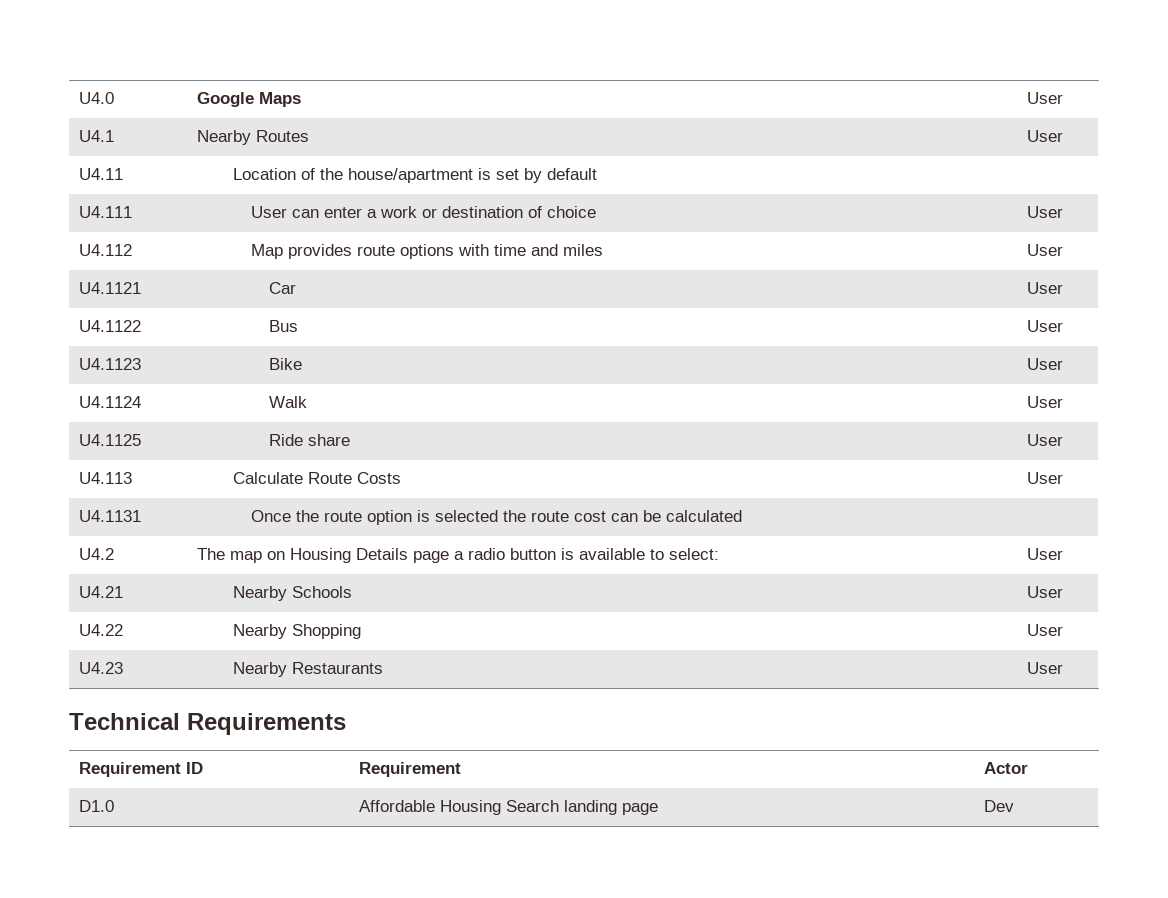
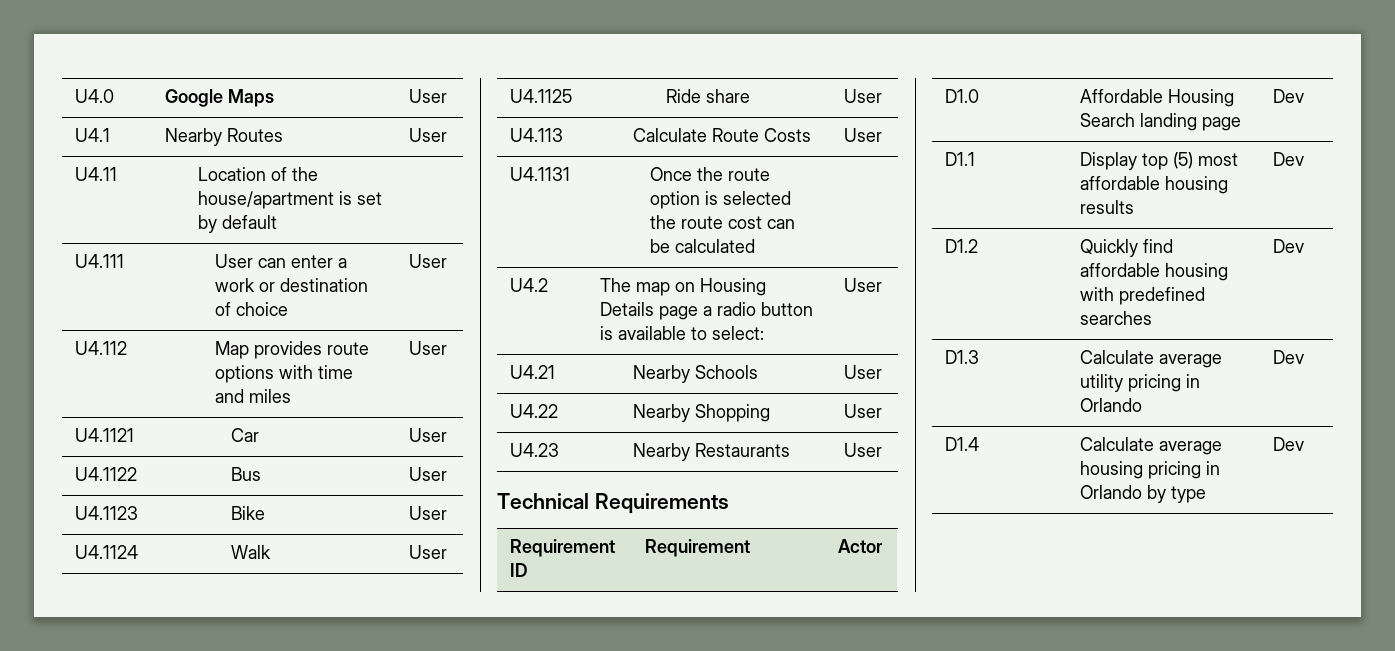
+ D1.1 | Display top (5) most affordable housing results | Dev
+ D1.2 | Quickly find affordable housing with predefined searches | Dev
+ D1.3 | Calculate average utility pricing in Orlando | Dev
+ D1.4 | Calculate average housing pricing in Orlando by type | Dev

